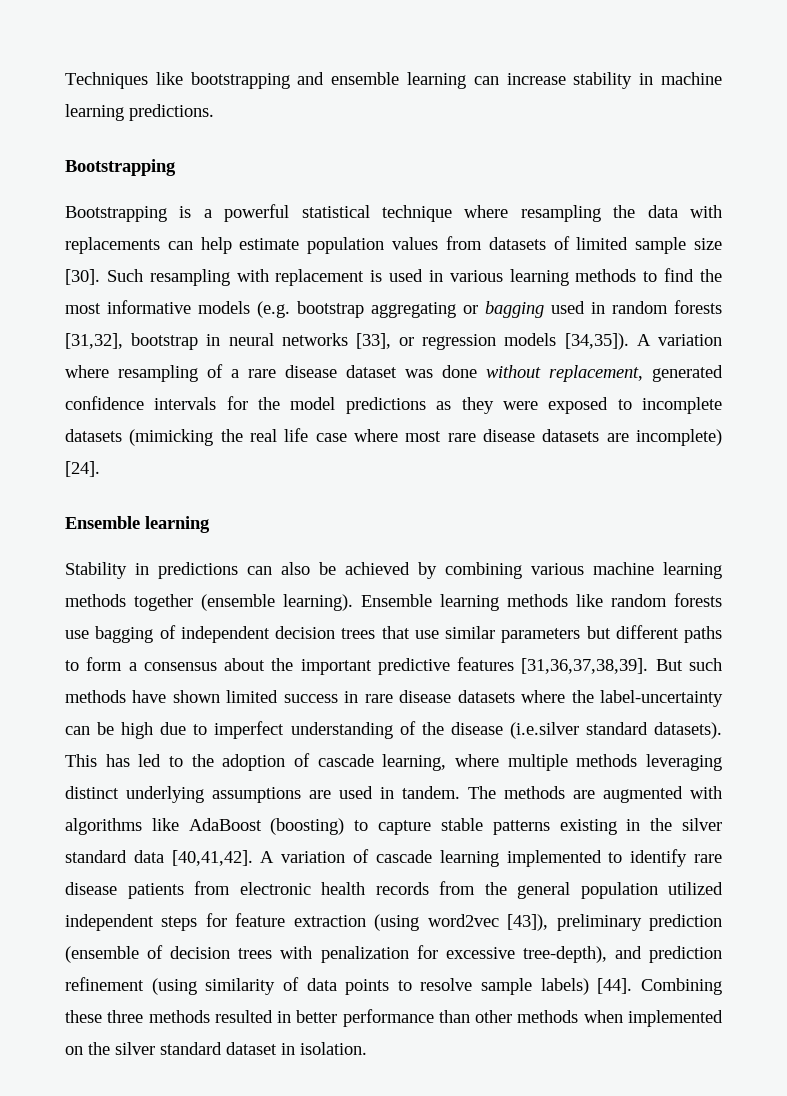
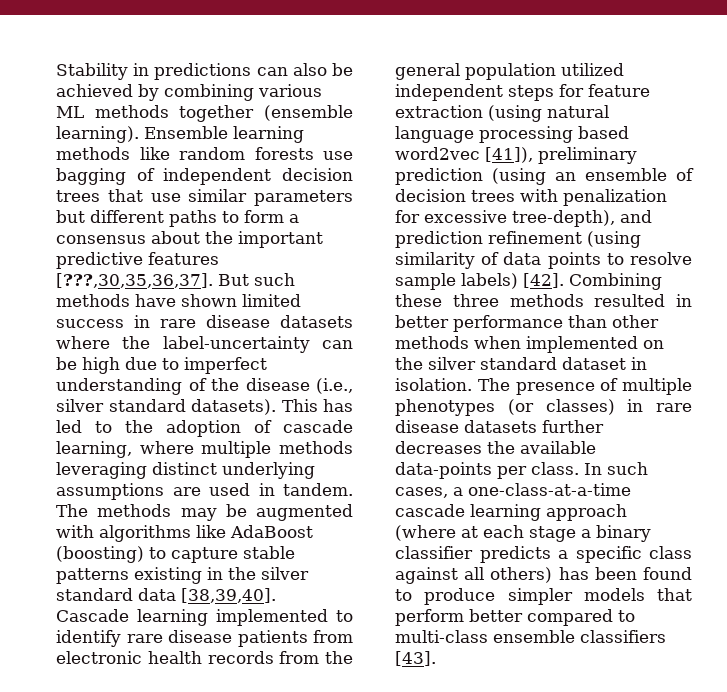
- Techniques like bootstrapping and ensemble learning can increase stability in machine learning predictions.
- Bootstrapping
- Bootstrapping is a powerful statistical technique where resampling the data with replacements can help estimate population values from datasets of limited sample size [30]. Such resampling with replacement is used in various learning methods to find the most informative models (e.g. bootstrap aggregating or bagging used in random forests [31,32], bootstrap in neural networks [33], or regression models [34,35]). A variation where resampling of a rare disease dataset was done without replacement, generated confidence intervals for the model predictions as they were exposed to incomplete datasets (mimicking the real life case where most rare disease datasets are incomplete) [24].
- Ensemble learning
- Stability in predictions can also be achieved by combining various machine learning methods together (ensemble learning).
+ Stability in predictions can also be achieved by combining various ML methods together (ensemble learning).
- Ensemble learning methods like random forests use bagging of independent decision trees that use similar parameters but different paths to form a consensus about the important predictive features [31,36,37,38,39].
+ Ensemble learning methods like random forests use bagging of independent decision trees that use similar parameters but different paths to form a consensus about the important predictive features [???,30,35,36,37].
- But such methods have shown limited success in rare disease datasets where the label-uncertainty can be high due to imperfect understanding of the disease (i.e.silver standard datasets).
+ But such methods have shown limited success in rare disease datasets where the label-uncertainty can be high due to imperfect understanding of the disease (i.e., silver standard datasets).
- The methods are augmented with algorithms like AdaBoost (boosting) to capture stable patterns existing in the silver standard data [40,41,42]. A variation of cascade learning implemented to identify rare disease patients from electronic health records from the general population utilized independent steps for feature extraction (using word2vec [43]), preliminary prediction (ensemble of decision trees with penalization for excessive tree-depth), and prediction refinement (using similarity of data points to resolve sample labels) [44].
+ The methods may be augmented with algorithms like AdaBoost (boosting) to capture stable patterns existing in the silver standard data [38,39,40]. Cascade learning implemented to identify rare disease patients from electronic health records from the general population utilized independent steps for feature extraction (using natural language processing based word2vec [41]), preliminary prediction (using an ensemble of decision trees with penalization for excessive tree-depth), and prediction refinement (using similarity of data points to resolve sample labels) [42].
+ The presence of multiple phenotypes (or classes) in rare disease datasets further decreases the available data-points per class. In such cases, a one-class-at-a-time cascade learning approach (where at each stage a binary classifier predicts a specific class against all others) has been found to produce simpler models that perform better compared to multi-class ensemble classifiers [43].

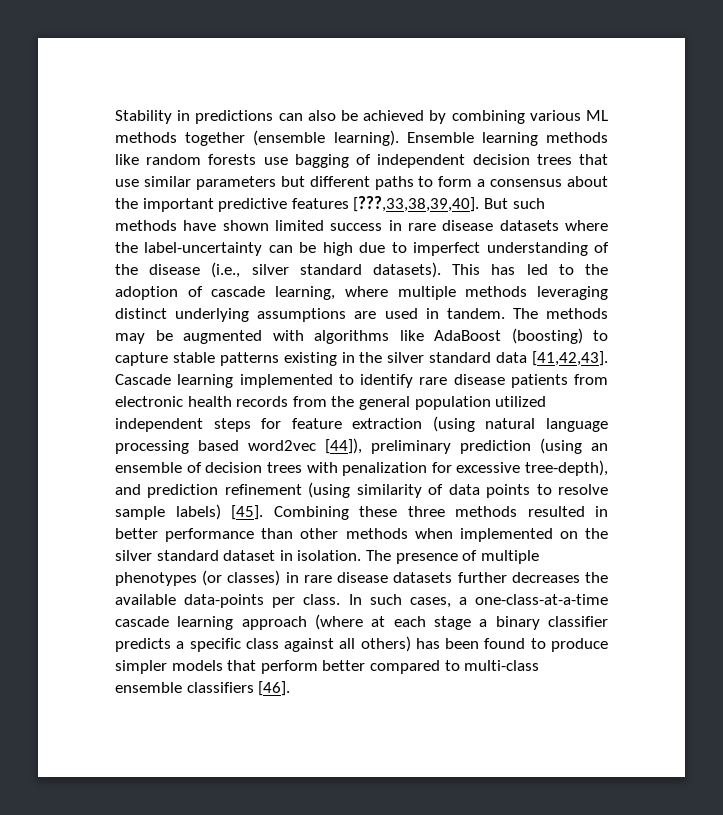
- Ensemble learning methods like random forests use bagging of independent decision trees that use similar parameters but different paths to form a consensus about the important predictive features [???,30,35,36,37].
+ Ensemble learning methods like random forests use bagging of independent decision trees that use similar parameters but different paths to form a consensus about the important predictive features [???,33,38,39,40].
- The methods may be augmented with algorithms like AdaBoost (boosting) to capture stable patterns existing in the silver standard data [38,39,40].
+ The methods may be augmented with algorithms like AdaBoost (boosting) to capture stable patterns existing in the silver standard data [41,42,43].
- Cascade learning implemented to identify rare disease patients from electronic health records from the general population utilized independent steps for feature extraction (using natural language processing based word2vec [41]), preliminary prediction (using an ensemble of decision trees with penalization for excessive tree-depth), and prediction refinement (using similarity of data points to resolve sample labels) [42].
+ Cascade learning implemented to identify rare disease patients from electronic health records from the general population utilized independent steps for feature extraction (using natural language processing based word2vec [44]), preliminary prediction (using an ensemble of decision trees with penalization for excessive tree-depth), and prediction refinement (using similarity of data points to resolve sample labels) [45].
- In such cases, a one-class-at-a-time cascade learning approach (where at each stage a binary classifier predicts a specific class against all others) has been found to produce simpler models that perform better compared to multi-class ensemble classifiers [43].
+ In such cases, a one-class-at-a-time cascade learning approach (where at each stage a binary classifier predicts a specific class against all others) has been found to produce simpler models that perform better compared to multi-class ensemble classifiers [46].

